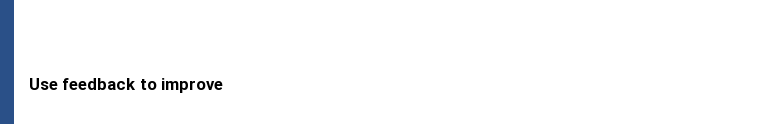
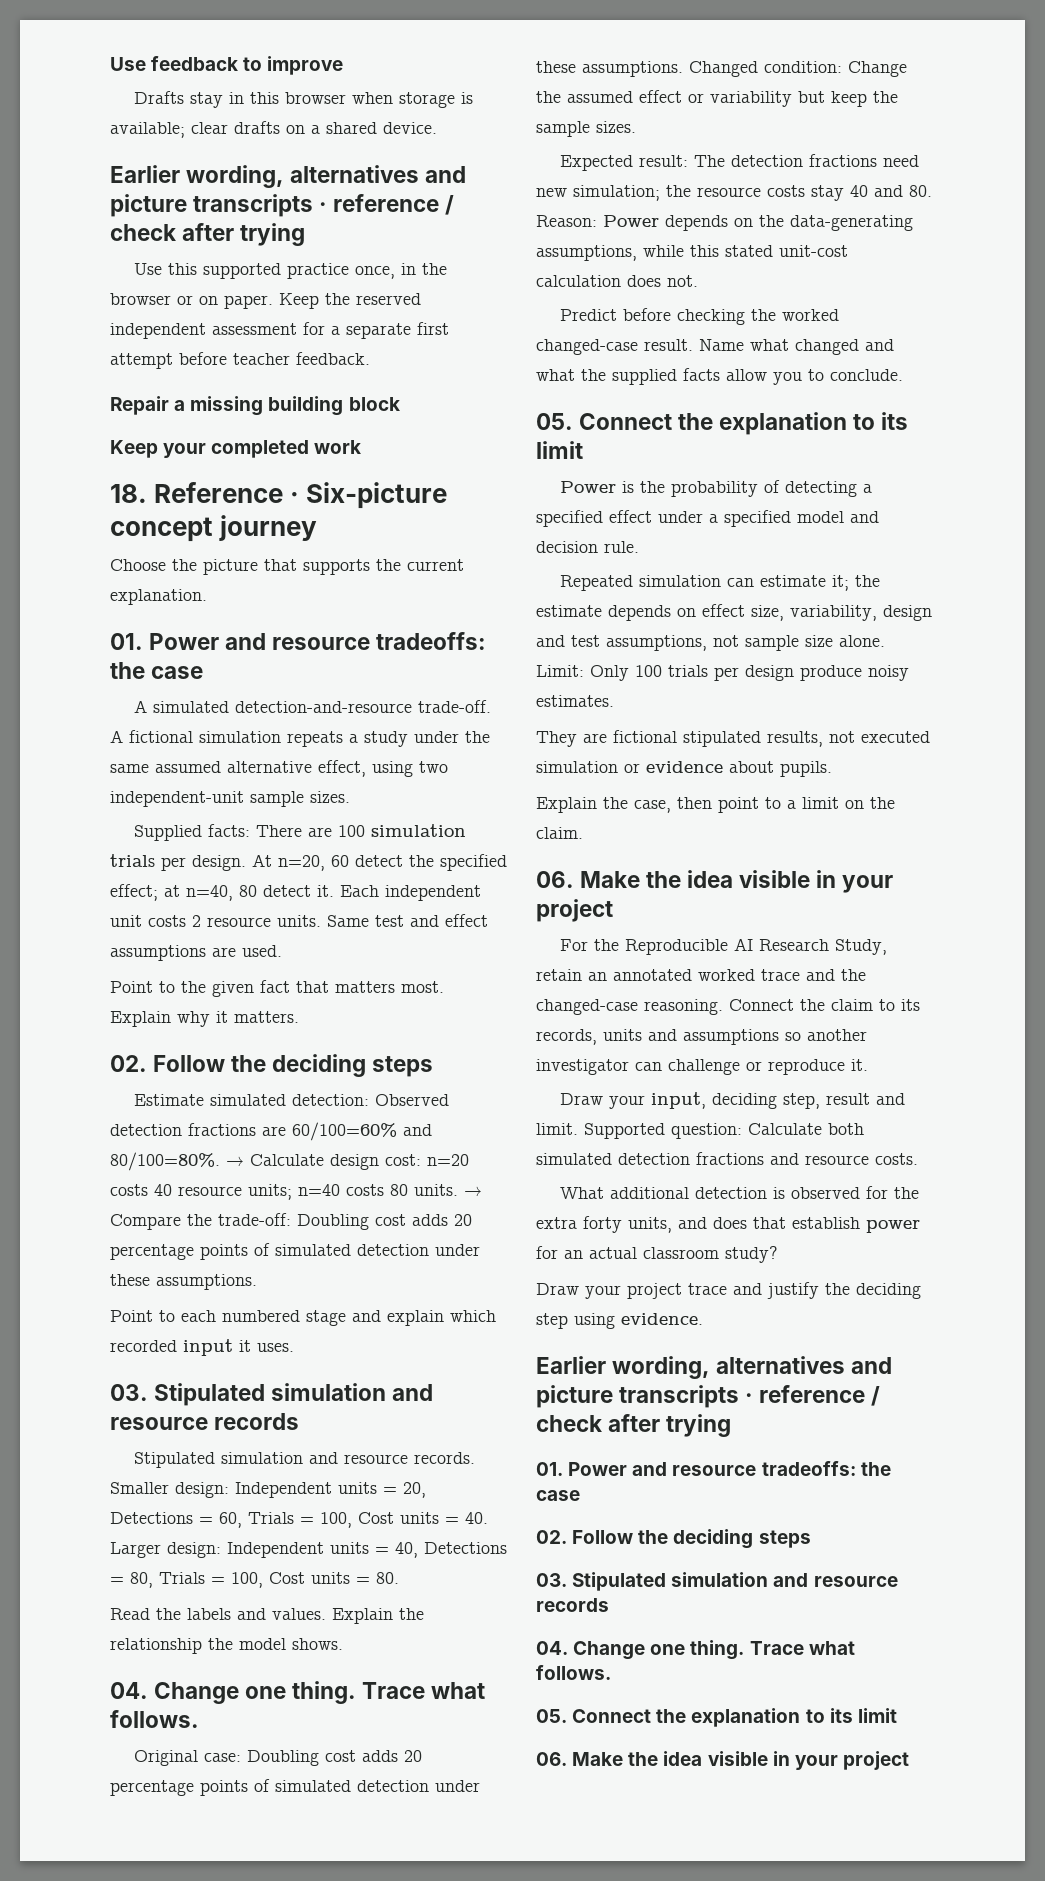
+ Drafts stay in this browser when storage is available; clear drafts on a shared device.
+ Earlier wording, alternatives and picture transcripts · reference / check after trying
+ Use this supported practice once, in the browser or on paper. Keep the reserved independent assessment for a separate first attempt before teacher feedback.
+ Repair a missing building block
+ Keep your completed work
+ 18. Reference · Six-picture concept journey
+ Choose the picture that supports the current explanation.
+ 01. Power and resource tradeoffs: the case
+ A simulated detection-and-resource trade-off. A fictional simulation repeats a study under the same assumed alternative effect, using two independent-unit sample sizes.
+ Supplied facts: There are 100 simulation trials per design. At n=20, 60 detect the specified effect; at n=40, 80 detect it. Each independent unit costs 2 resource units. Same test and effect assumptions are used.
+ Point to the given fact that matters most. Explain why it matters.
+ 02. Follow the deciding steps
+ Estimate simulated detection: Observed detection fractions are 60/100=60% and 80/100=80%. → Calculate design cost: n=20 costs 40 resource units; n=40 costs 80 units. → Compare the trade-off: Doubling cost adds 20 percentage points of simulated detection under these assumptions.
+ Point to each numbered stage and explain which recorded input it uses.
+ 03. Stipulated simulation and resource records
+ Stipulated simulation and resource records. Smaller design: Independent units = 20, Detections = 60, Trials = 100, Cost units = 40. Larger design: Independent units = 40, Detections = 80, Trials = 100, Cost units = 80.
+ Read the labels and values. Explain the relationship the model shows.
+ 04. Change one thing. Trace what follows.
+ Original case: Doubling cost adds 20 percentage points of simulated detection under these assumptions. Changed condition: Change the assumed effect or variability but keep the sample sizes.
+ Expected result: The detection fractions need new simulation; the resource costs stay 40 and 80. Reason: Power depends on the data-generating assumptions, while this stated unit-cost calculation does not.
+ Predict before checking the worked changed-case result. Name what changed and what the supplied facts allow you to conclude.
+ 05. Connect the explanation to its limit
+ Power is the probability of detecting a specified effect under a specified model and decision rule.
+ Repeated simulation can estimate it; the estimate depends on effect size, variability, design and test assumptions, not sample size alone. Limit: Only 100 trials per design produce noisy estimates.
+ They are fictional stipulated results, not executed simulation or evidence about pupils.
+ Explain the case, then point to a limit on the claim.
+ 06. Make the idea visible in your project
+ For the Reproducible AI Research Study, retain an annotated worked trace and the changed-case reasoning. Connect the claim to its records, units and assumptions so another investigator can challenge or reproduce it.
+ Draw your input, deciding step, result and limit. Supported question: Calculate both simulated detection fractions and resource costs.
+ What additional detection is observed for the extra forty units, and does that establish power for an actual classroom study?
+ Draw your project trace and justify the deciding step using evidence.
+ Earlier wording, alternatives and picture transcripts · reference / check after trying
+ 01. Power and resource tradeoffs: the case
+ 02. Follow the deciding steps
+ 03. Stipulated simulation and resource records
+ 04. Change one thing. Trace what follows.
+ 05. Connect the explanation to its limit
+ 06. Make the idea visible in your project

